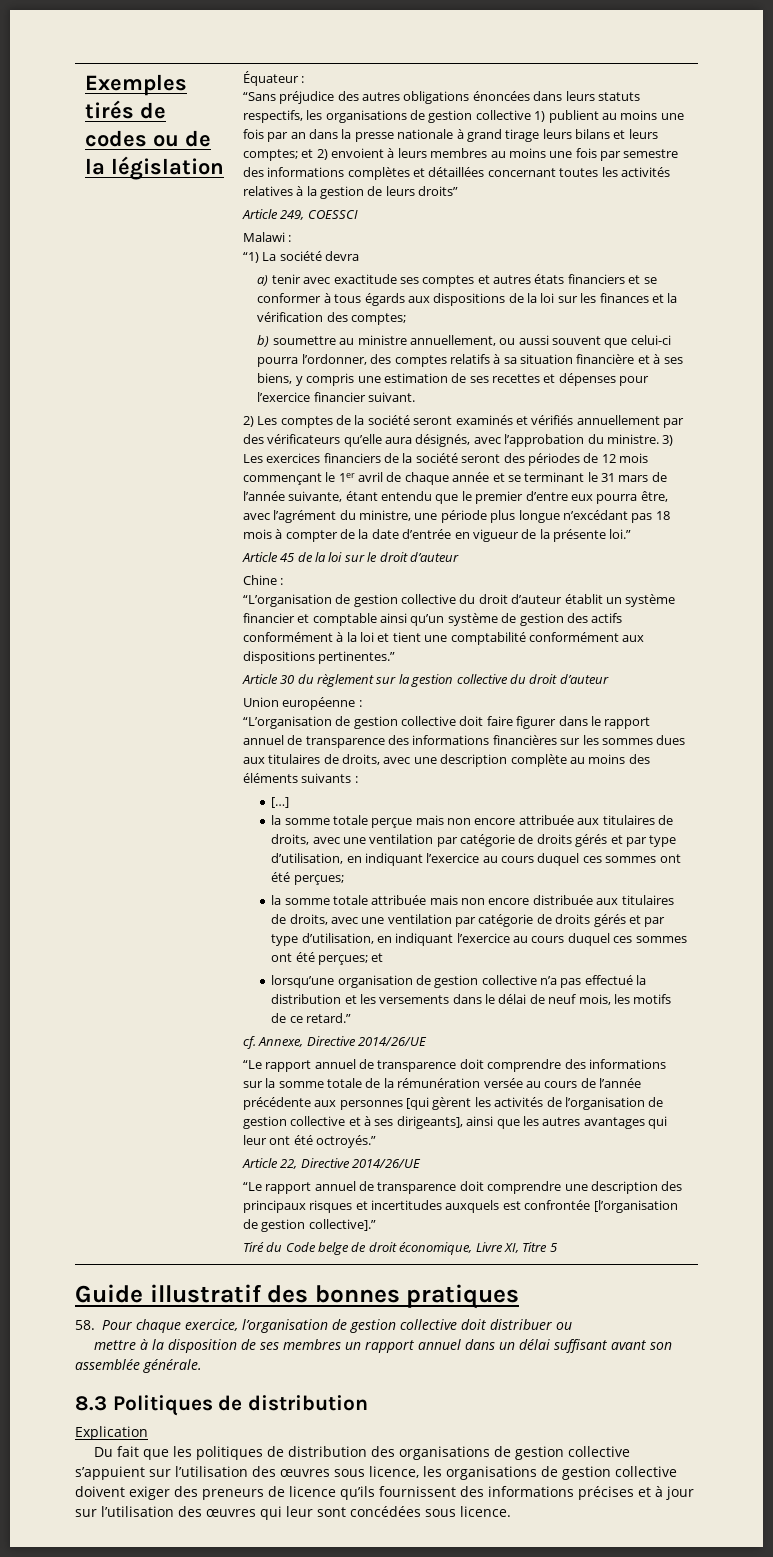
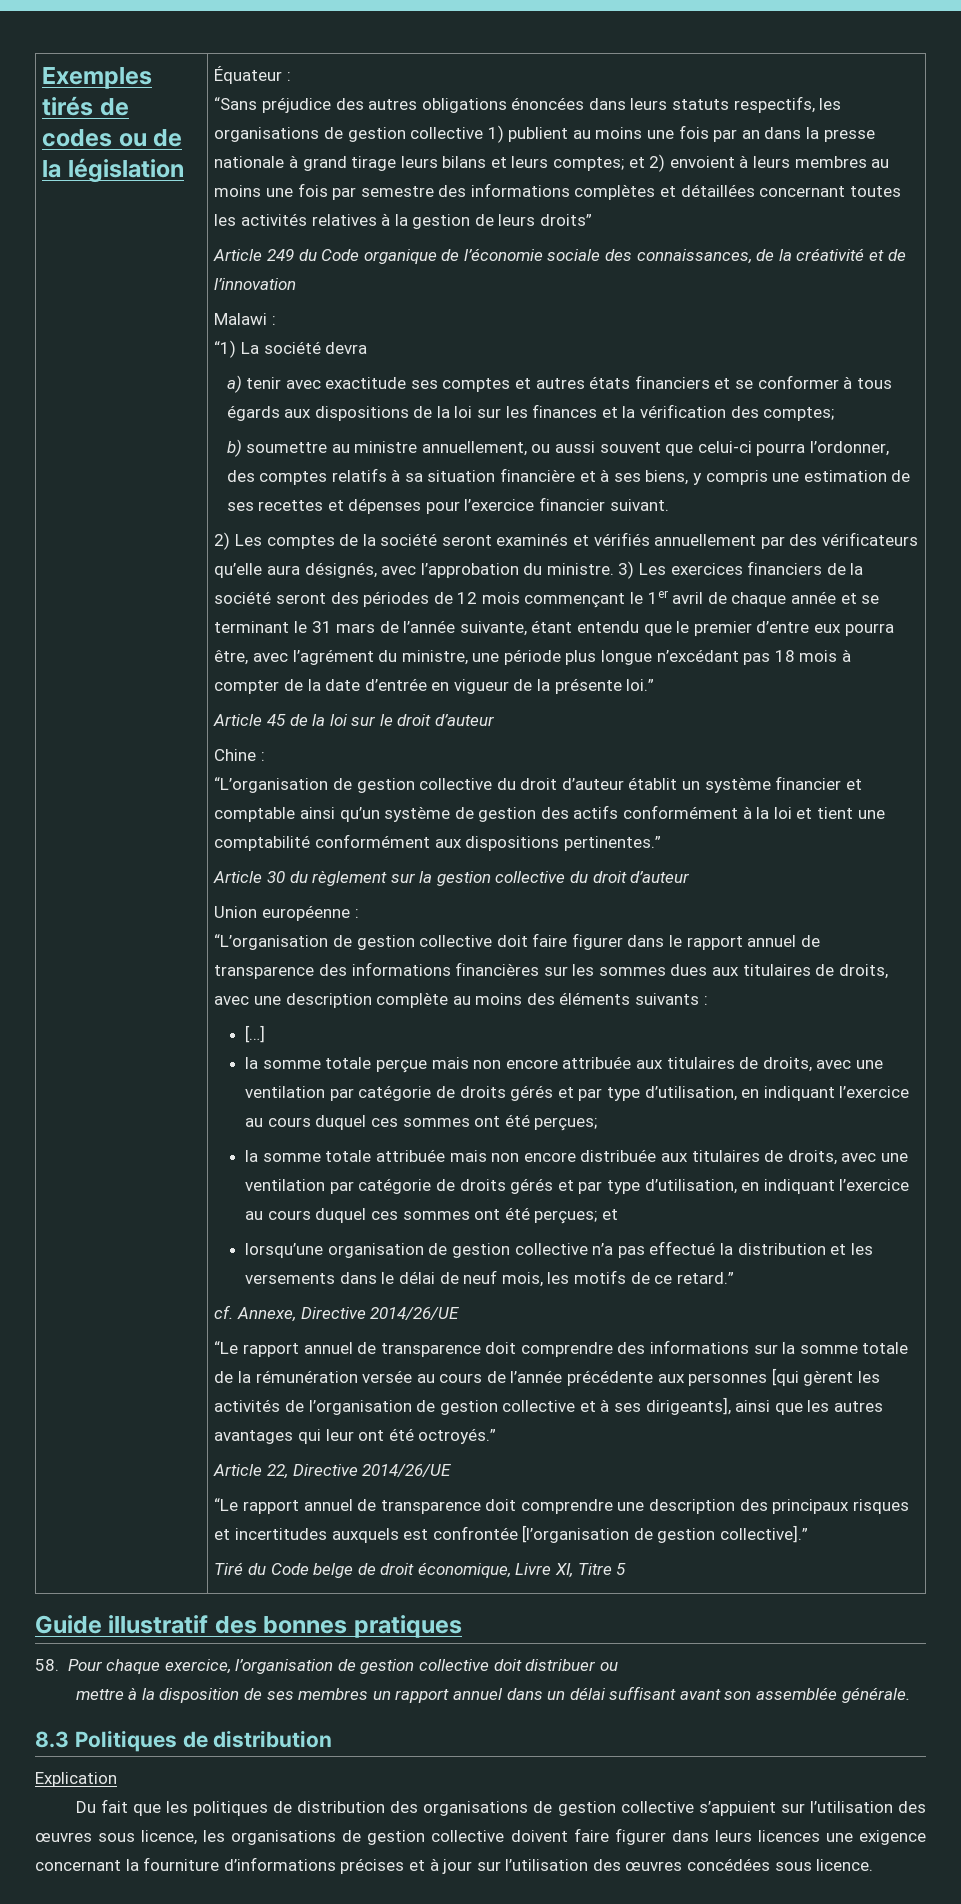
- Article 249, COESSCI
+ Article 249 du Code organique de l’économie sociale des connaissances, de la créativité et de l’innovation
- Du fait que les politiques de distribution des organisations de gestion collective s’appuient sur l’utilisation des œuvres sous licence, les organisations de gestion collective doivent exiger des preneurs de licence qu’ils fournissent des informations précises et à jour sur l’utilisation des œuvres qui leur sont concédées sous licence.
+ Du fait que les politiques de distribution des organisations de gestion collective s’appuient sur l’utilisation des œuvres sous licence, les organisations de gestion collective doivent faire figurer dans leurs licences une exigence concernant la fourniture d’informations précises et à jour sur l’utilisation des œuvres concédées sous licence.

